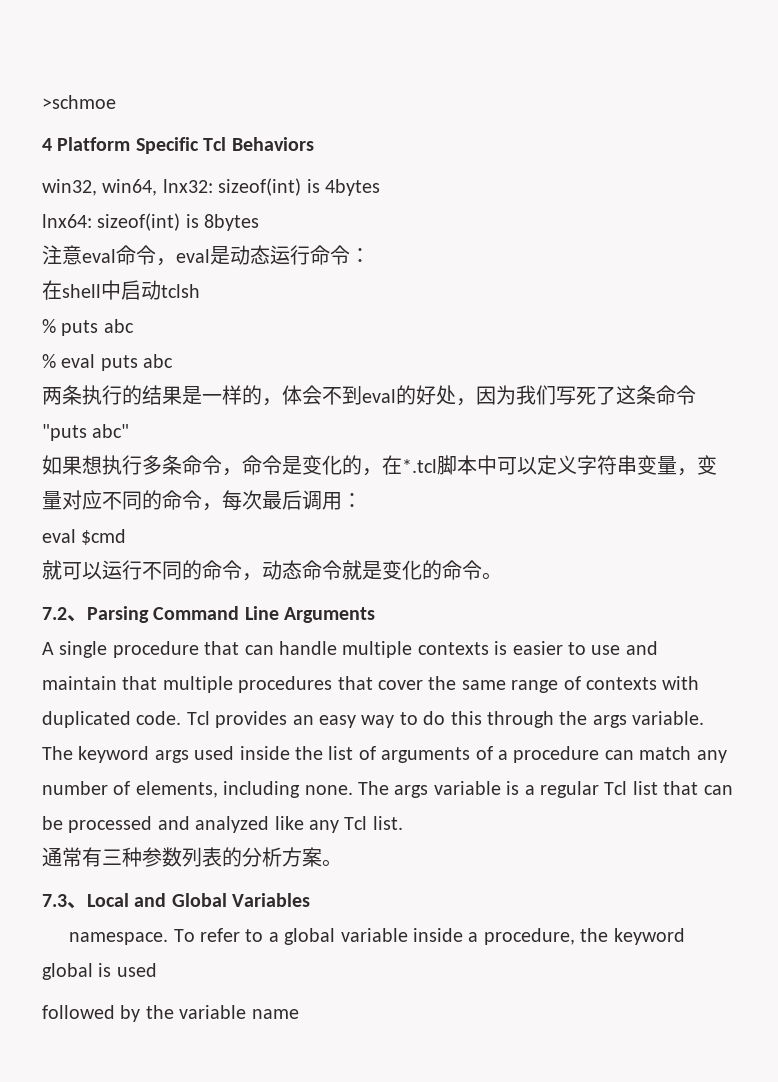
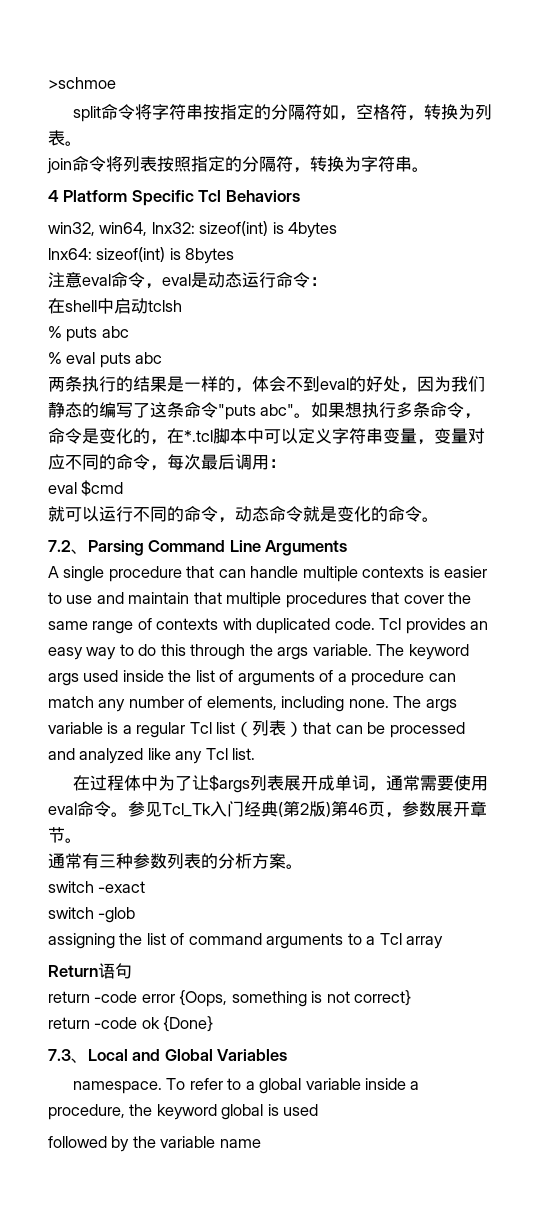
+ split命令将字符串按指定的分隔符如，空格符，转换为列表。
+ join命令将列表按照指定的分隔符，转换为字符串。
- 两条执行的结果是一样的，体会不到eval的好处，因为我们写死了这条命令"puts abc"
- 如果想执行多条命令，命令是变化的，在*.tcl脚本中可以定义字符串变量，变量对应不同的命令，每次最后调用：
+ 两条执行的结果是一样的，体会不到eval的好处，因为我们静态的编写了这条命令"puts abc"。如果想执行多条命令，命令是变化的，在*.tcl脚本中可以定义字符串变量，变量对应不同的命令，每次最后调用：
- The args variable is a regular Tcl list that can be processed and analyzed like any Tcl list.
+ The args variable is a regular Tcl list（列表）that can be processed and analyzed like any Tcl list.
+ 在过程体中为了让$args列表展开成单词，通常需要使用eval命令。参见Tcl_Tk入门经典(第2版)第46页，参数展开章节。
+ switch -exact
+ switch -glob
+ assigning the list of command arguments to a Tcl array
+ Return语句
+ return -code error {Oops, something is not correct}
+ return -code ok {Done}

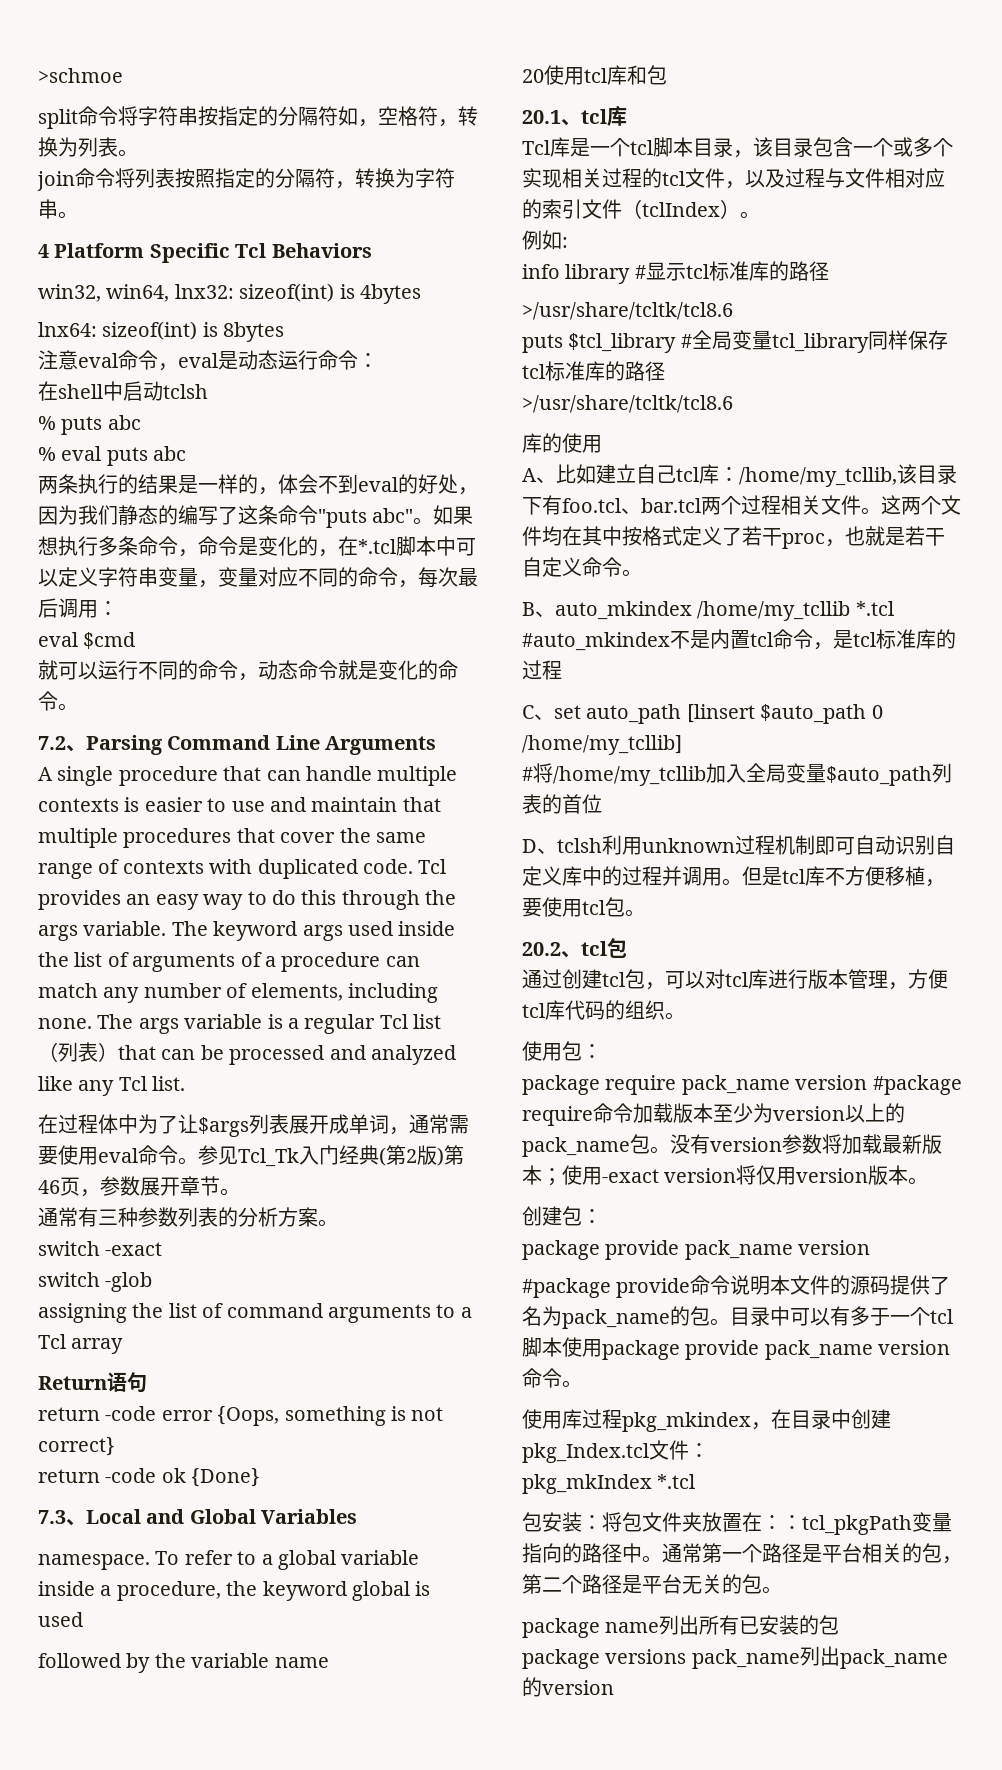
+ 20使用tcl库和包
+ 20.1、tcl库
+ Tcl库是一个tcl脚本目录，该目录包含一个或多个实现相关过程的tcl文件，以及过程与文件相对应的索引文件（tclIndex）。
+ 例如:
+ info library #显示tcl标准库的路径
+ >/usr/share/tcltk/tcl8.6
+ puts $tcl_library #全局变量tcl_library同样保存tcl标准库的路径
+ >/usr/share/tcltk/tcl8.6
+ 库的使用
+ A、比如建立自己tcl库：/home/my_tcllib,该目录下有foo.tcl、bar.tcl两个过程相关文件。这两个文件均在其中按格式定义了若干proc，也就是若干自定义命令。
+ B、auto_mkindex /home/my_tcllib *.tcl #auto_mkindex不是内置tcl命令，是tcl标准库的过程
+ C、set auto_path [linsert $auto_path 0 /home/my_tcllib]
+ #将/home/my_tcllib加入全局变量$auto_path列表的首位
+ D、tclsh利用unknown过程机制即可自动识别自定义库中的过程并调用。但是tcl库不方便移植，要使用tcl包。
+ 20.2、tcl包
+ 通过创建tcl包，可以对tcl库进行版本管理，方便tcl库代码的组织。
+ 使用包：
+ package require pack_name version #package require命令加载版本至少为version以上的pack_name包。没有version参数将加载最新版本；使用-exact version将仅用version版本。
+ 创建包：
+ package provide pack_name version
+ #package provide命令说明本文件的源码提供了名为pack_name的包。目录中可以有多于一个tcl脚本使用package provide pack_name version命令。
+ 使用库过程pkg_mkindex，在目录中创建pkg_Index.tcl文件：
+ pkg_mkIndex *.tcl
+ 包安装：将包文件夹放置在：：tcl_pkgPath变量指向的路径中。通常第一个路径是平台相关的包，第二个路径是平台无关的包。
+ package name列出所有已安装的包
+ package versions pack_name列出pack_name的version

